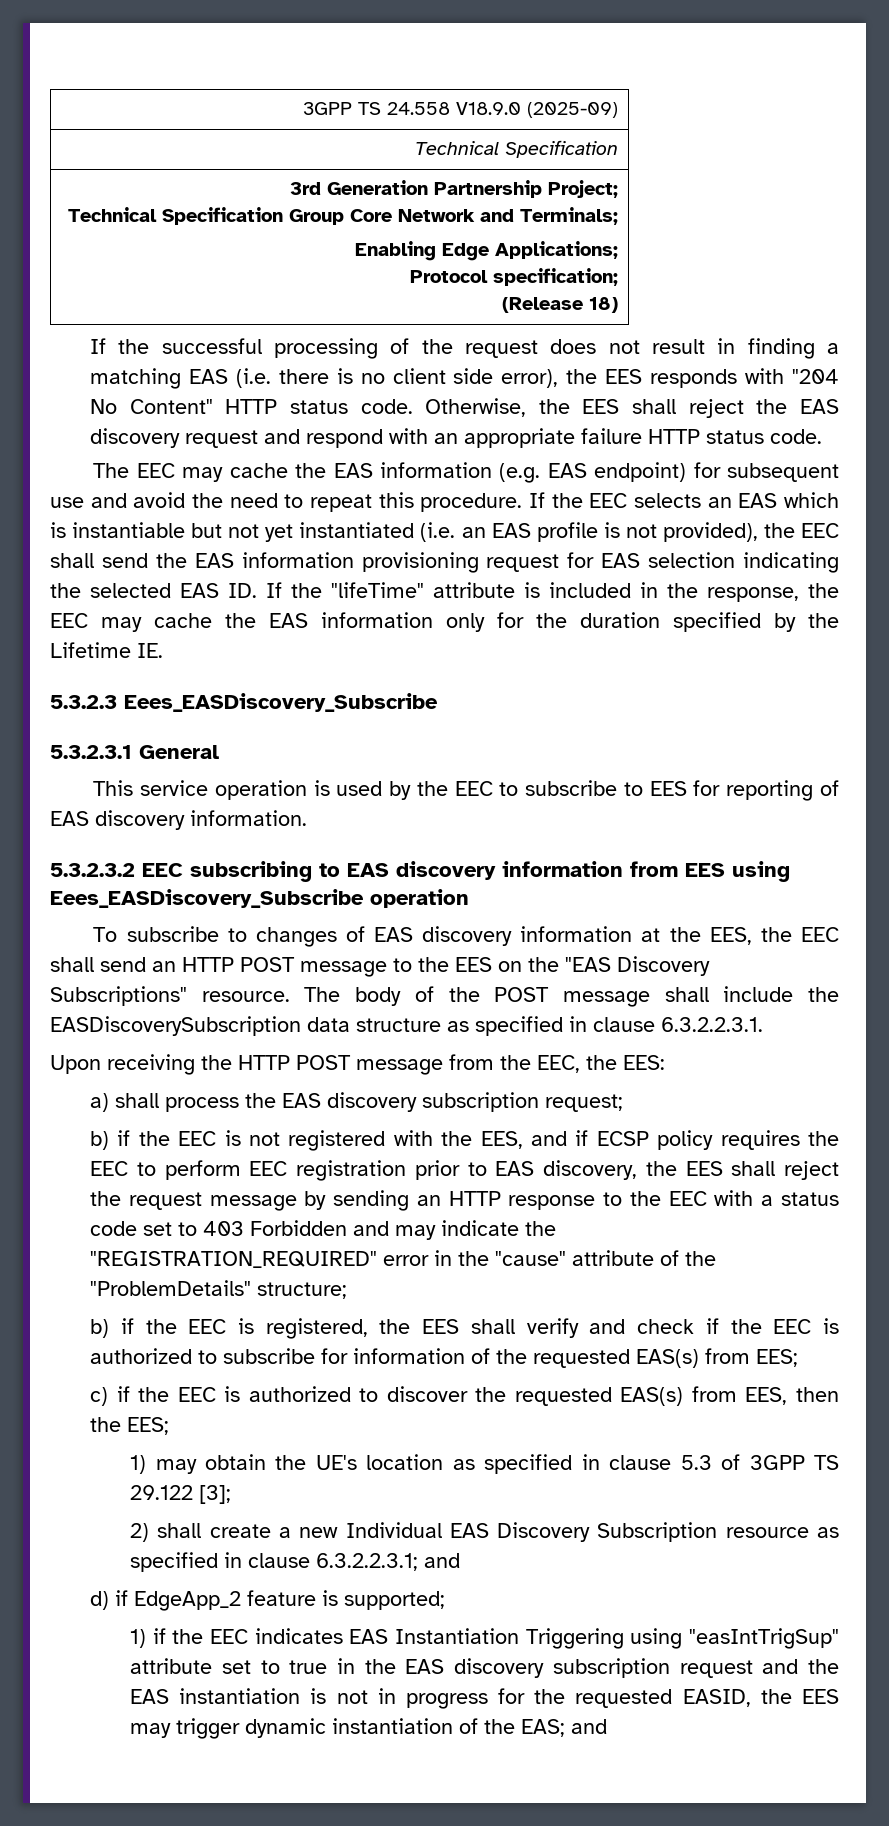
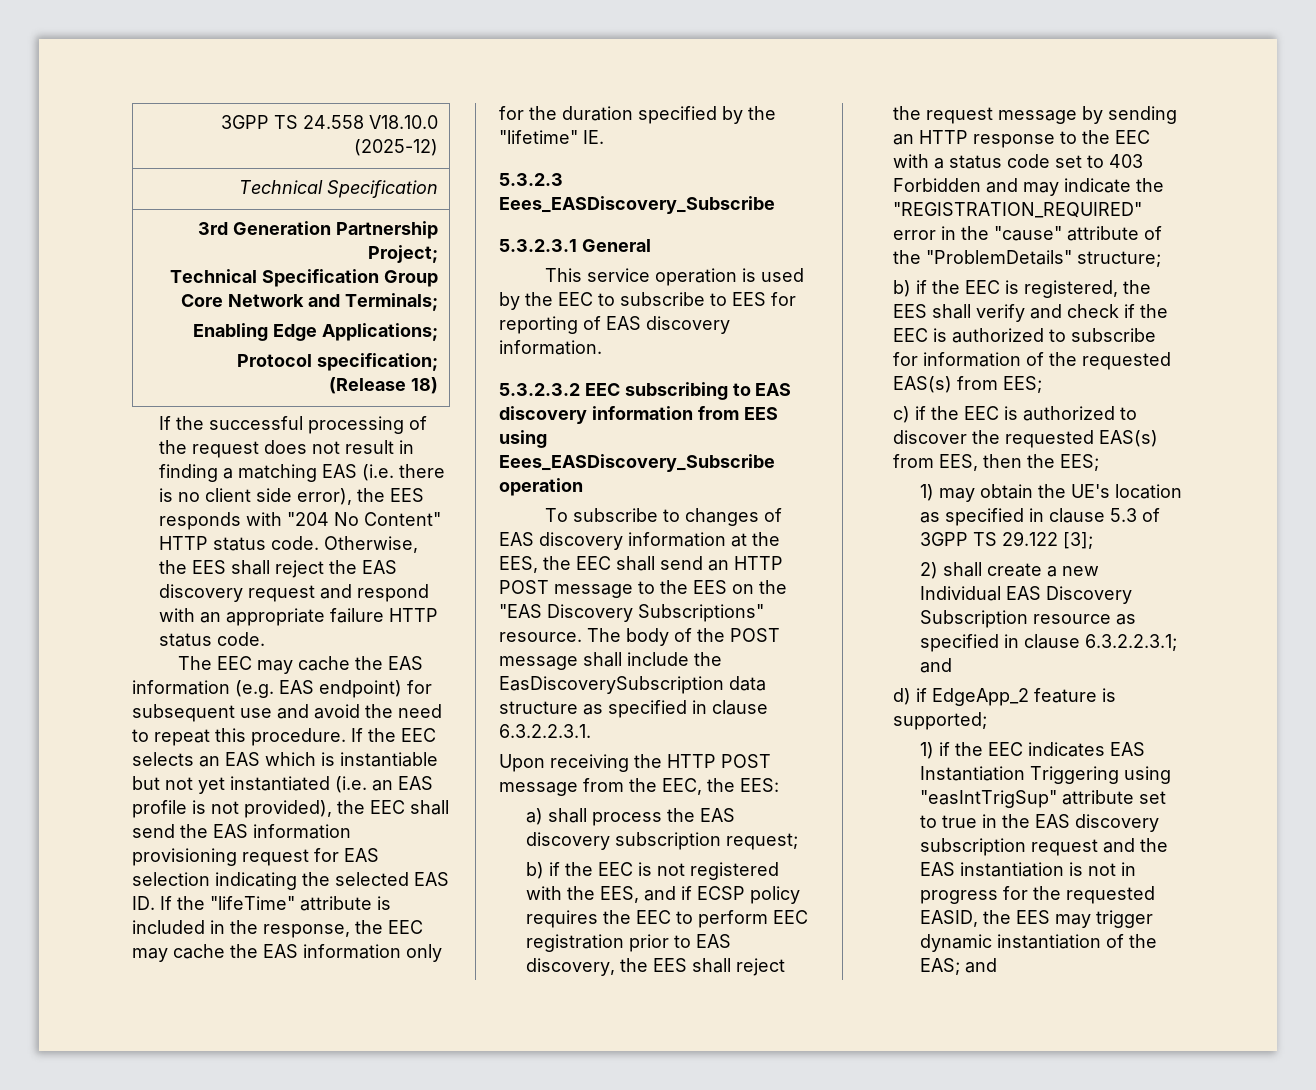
- 3GPP TS 24.558 V18.9.0 (2025-09)
+ 3GPP TS 24.558 V18.10.0 (2025-12)
- If the EEC selects an EAS which is instantiable but not yet instantiated (i.e. an EAS profile is not provided), the EEC shall send the EAS information provisioning request for EAS selection indicating the selected EAS ID. If the "lifeTime" attribute is included in the response, the EEC may cache the EAS information only for the duration specified by the Lifetime IE.
+ If the EEC selects an EAS which is instantiable but not yet instantiated (i.e. an EAS profile is not provided), the EEC shall send the EAS information provisioning request for EAS selection indicating the selected EAS ID. If the "lifeTime" attribute is included in the response, the EEC may cache the EAS information only for the duration specified by the "lifetime" IE.
- The body of the POST message shall include the EASDiscoverySubscription data structure as specified in clause 6.3.2.2.3.1.
+ The body of the POST message shall include the EasDiscoverySubscription data structure as specified in clause 6.3.2.2.3.1.

